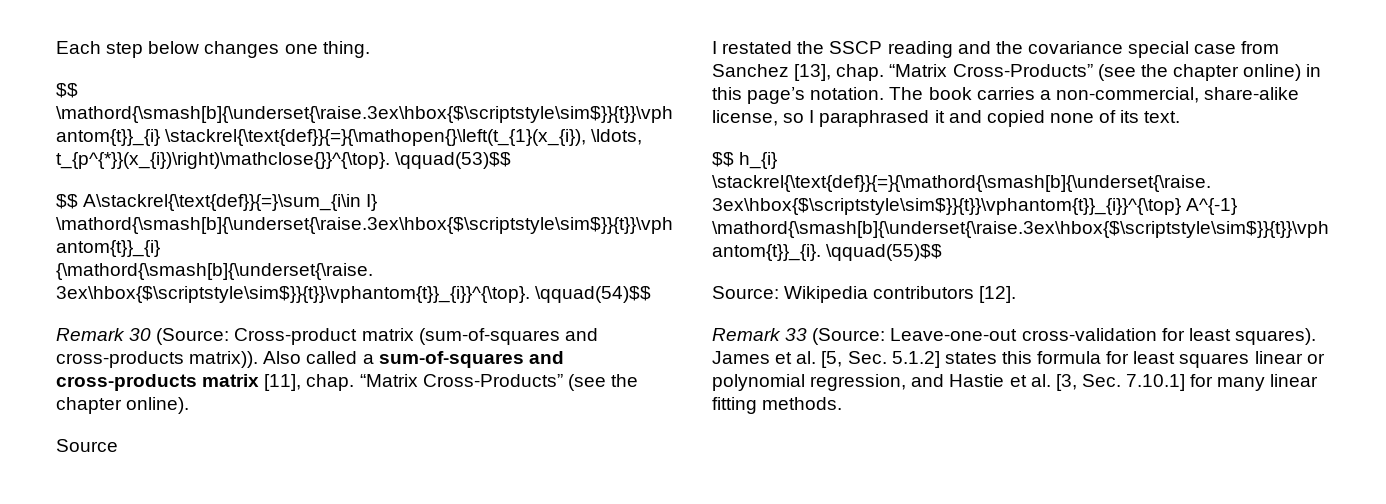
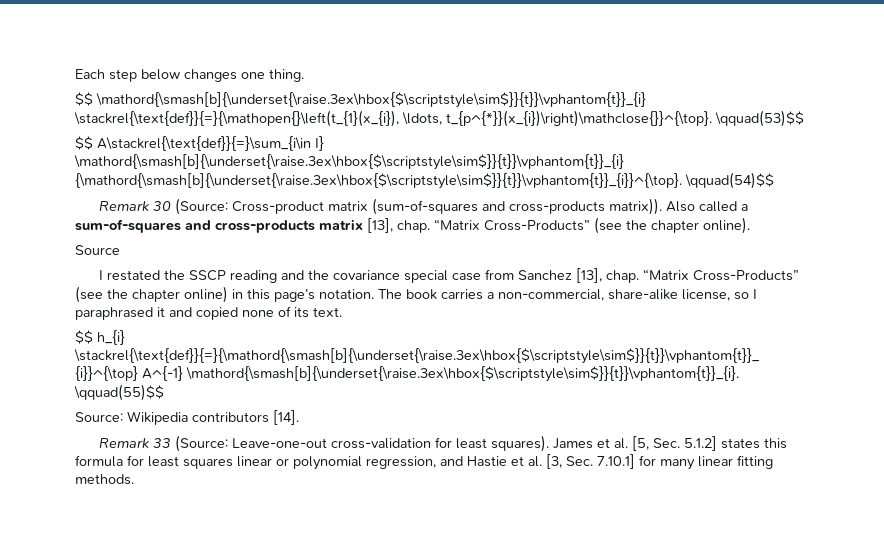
- Also called a sum-of-squares and cross-products matrix [11], chap.
+ Also called a sum-of-squares and cross-products matrix [13], chap.
- Source: Wikipedia contributors [12].
+ Source: Wikipedia contributors [14].

